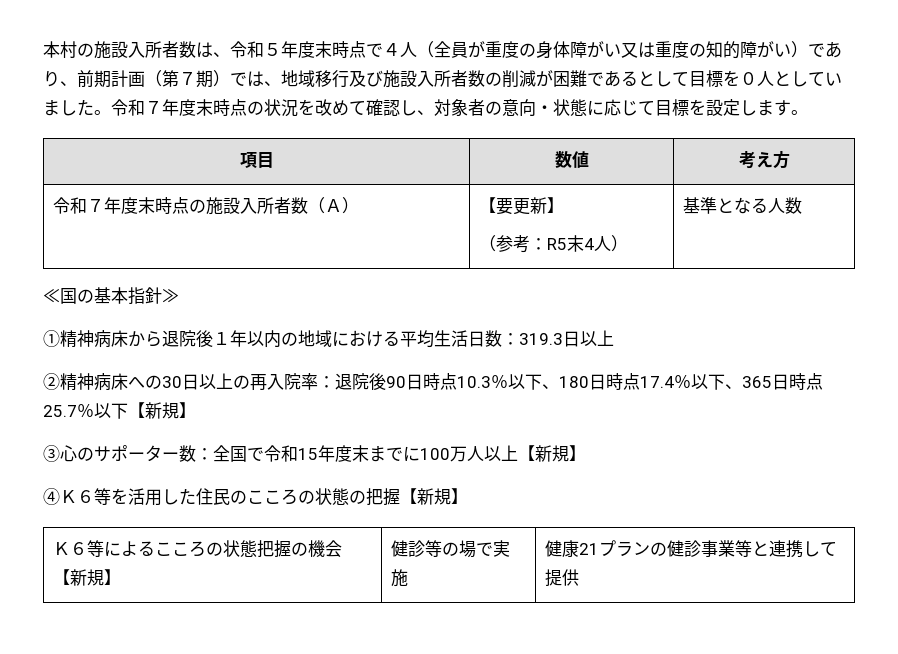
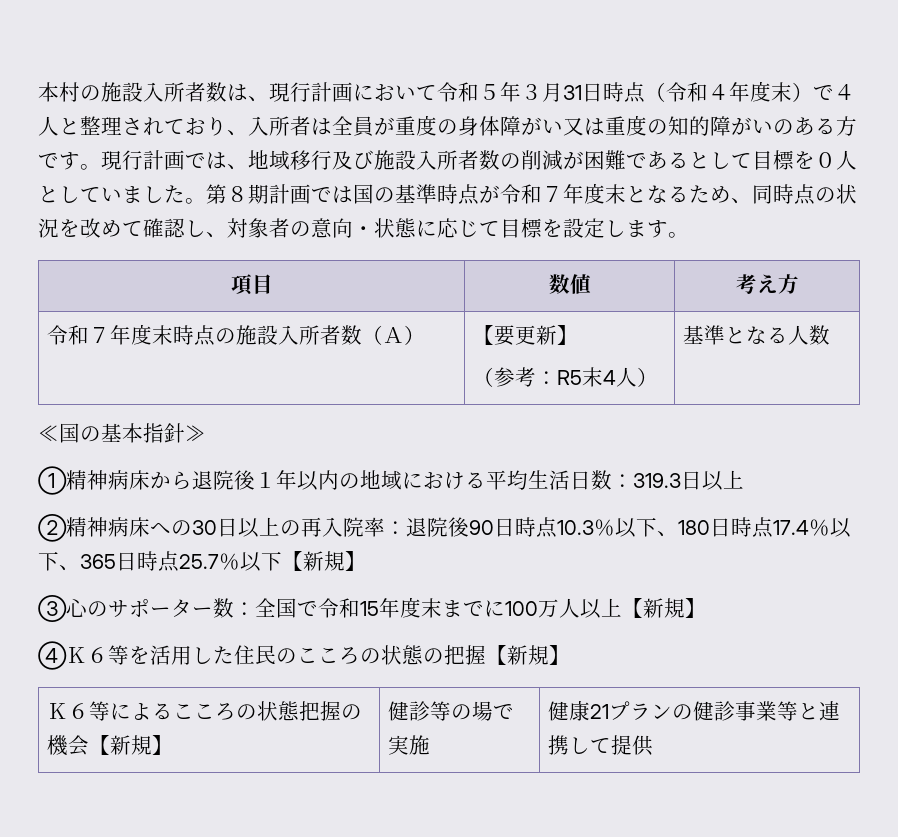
- 本村の施設入所者数は、令和５年度末時点で４人（全員が重度の身体障がい又は重度の知的障がい）であり、前期計画（第７期）では、地域移行及び施設入所者数の削減が困難であるとして目標を０人としていました。
+ 本村の施設入所者数は、現行計画において令和５年３月31日時点（令和４年度末）で４人と整理されており、入所者は全員が重度の身体障がい又は重度の知的障がいのある方です。現行計画では、地域移行及び施設入所者数の削減が困難であるとして目標を０人としていました。
- 令和７年度末時点の状況を改めて確認し、対象者の意向・状態に応じて目標を設定します。
+ 第８期計画では国の基準時点が令和７年度末となるため、同時点の状況を改めて確認し、対象者の意向・状態に応じて目標を設定します。

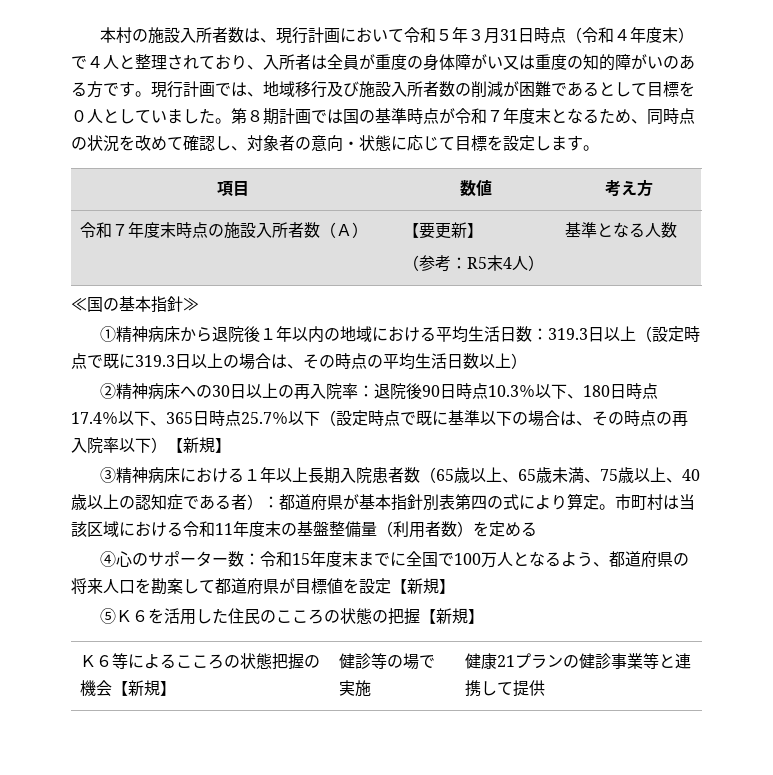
- ①精神病床から退院後１年以内の地域における平均生活日数：319.3日以上
+ ①精神病床から退院後１年以内の地域における平均生活日数：319.3日以上（設定時点で既に319.3日以上の場合は、その時点の平均生活日数以上）
- ②精神病床への30日以上の再入院率：退院後90日時点10.3％以下、180日時点17.4％以下、365日時点25.7％以下【新規】
- ③心のサポーター数：全国で令和15年度末までに100万人以上【新規】
- ④Ｋ６等を活用した住民のこころの状態の把握【新規】
+ ②精神病床への30日以上の再入院率：退院後90日時点10.3％以下、180日時点17.4％以下、365日時点25.7％以下（設定時点で既に基準以下の場合は、その時点の再入院率以下）【新規】
+ ③精神病床における１年以上長期入院患者数（65歳以上、65歳未満、75歳以上、40歳以上の認知症である者）：都道府県が基本指針別表第四の式により算定。市町村は当該区域における令和11年度末の基盤整備量（利用者数）を定める
+ ④心のサポーター数：令和15年度末までに全国で100万人となるよう、都道府県の将来人口を勘案して都道府県が目標値を設定【新規】
+ ⑤Ｋ６を活用した住民のこころの状態の把握【新規】

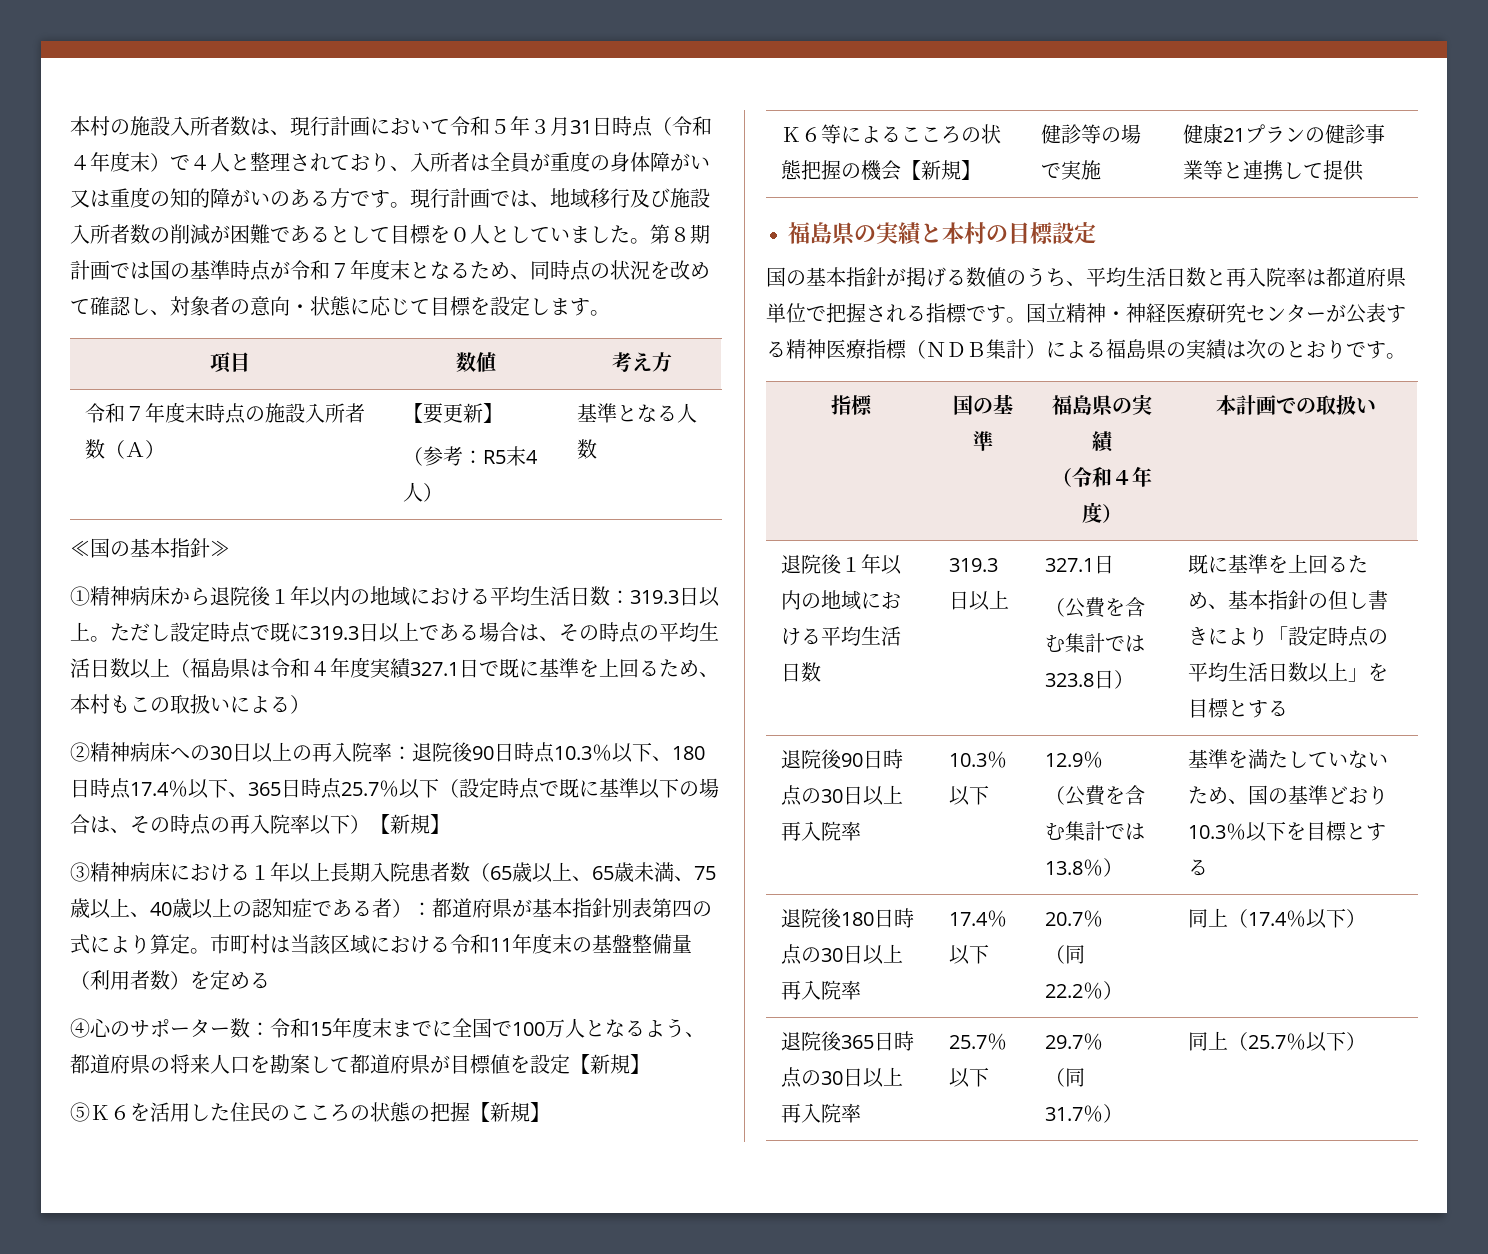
- ①精神病床から退院後１年以内の地域における平均生活日数：319.3日以上（設定時点で既に319.3日以上の場合は、その時点の平均生活日数以上）
+ ①精神病床から退院後１年以内の地域における平均生活日数：319.3日以上。ただし設定時点で既に319.3日以上である場合は、その時点の平均生活日数以上（福島県は令和４年度実績327.1日で既に基準を上回るため、本村もこの取扱いによる）
+ 福島県の実績と本村の目標設定
+ 国の基本指針が掲げる数値のうち、平均生活日数と再入院率は都道府県単位で把握される指標です。国立精神・神経医療研究センターが公表する精神医療指標（ＮＤＢ集計）による福島県の実績は次のとおりです。
+ 指標 | 国の基準 | 福島県の実績
+ （令和４年度） | 本計画での取扱い
+ 退院後１年以内の地域における平均生活日数 | 319.3日以上 | 327.1日
+ （公費を含む集計では323.8日） | 既に基準を上回るため、基本指針の但し書きにより「設定時点の平均生活日数以上」を目標とする
+ 退院後90日時点の30日以上再入院率 | 10.3％以下 | 12.9％
+ （公費を含む集計では13.8％） | 基準を満たしていないため、国の基準どおり10.3％以下を目標とする
+ 退院後180日時点の30日以上再入院率 | 17.4％以下 | 20.7％
+ （同22.2％） | 同上（17.4％以下）
+ 退院後365日時点の30日以上再入院率 | 25.7％以下 | 29.7％
+ （同31.7％） | 同上（25.7％以下）

